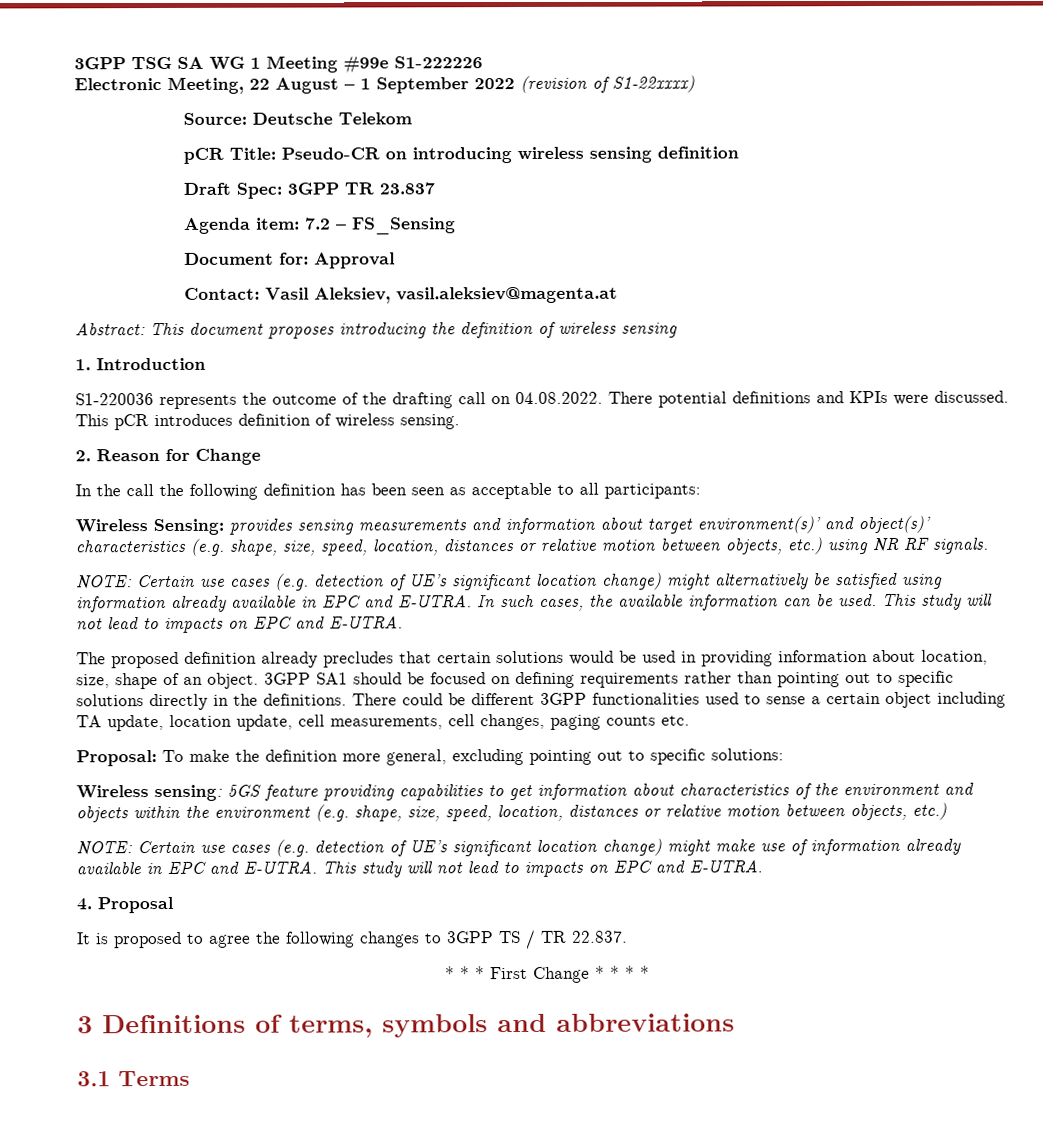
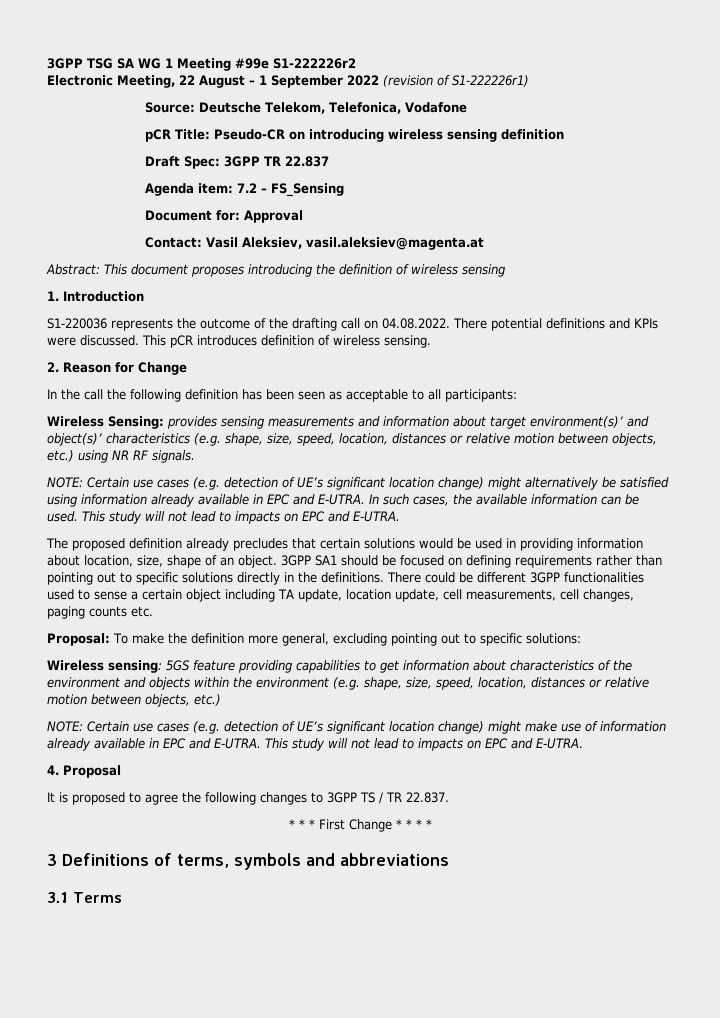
- 3GPP TSG SA WG 1 Meeting #99e S1-222226
+ 3GPP TSG SA WG 1 Meeting #99e S1-222226r2
- Electronic Meeting, 22 August – 1 September 2022 (revision of S1-22xxxx)
+ Electronic Meeting, 22 August – 1 September 2022 (revision of S1-222226r1)
- Source: Deutsche Telekom
+ Source: Deutsche Telekom, Telefonica, Vodafone
- Draft Spec: 3GPP TR 23.837
+ Draft Spec: 3GPP TR 22.837

